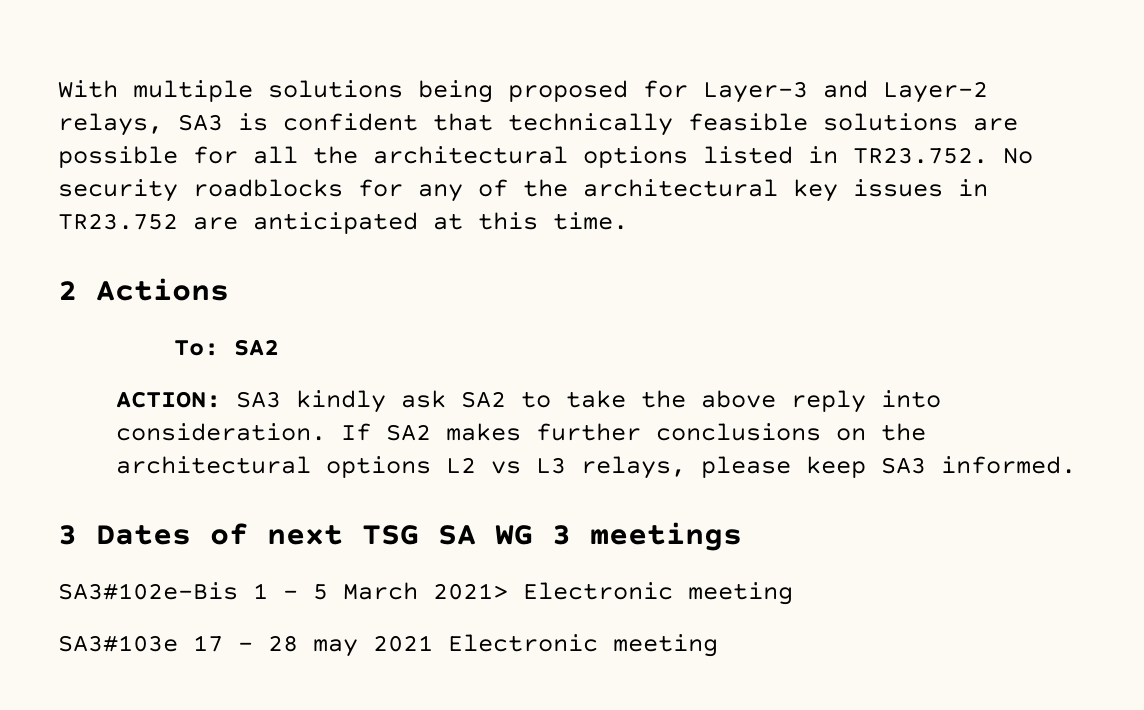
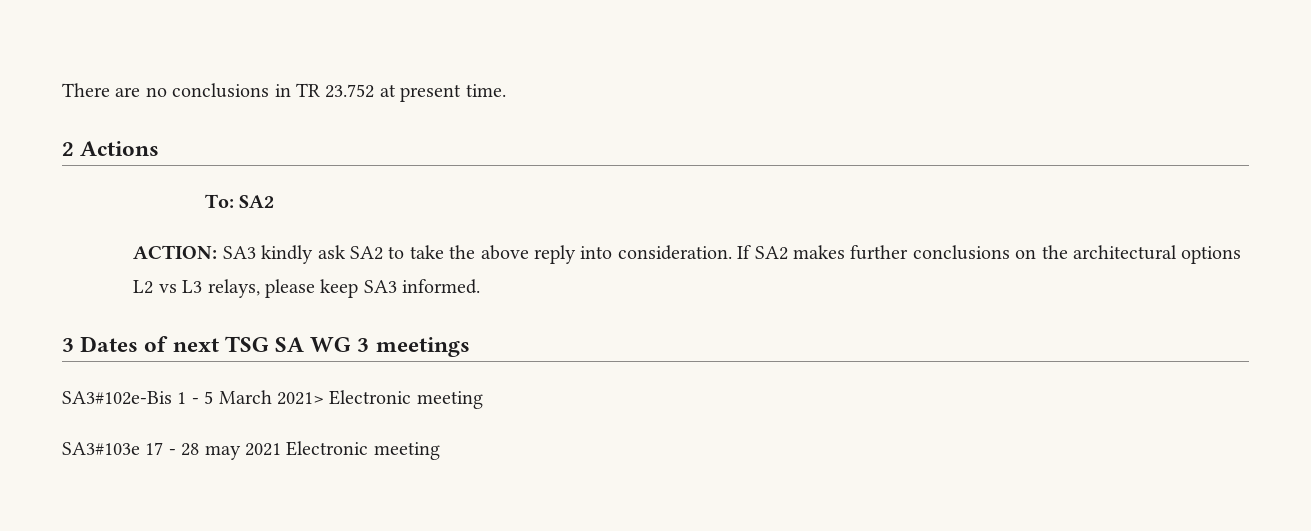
- With multiple solutions being proposed for Layer-3 and Layer-2 relays, SA3 is confident that technically feasible solutions are possible for all the architectural options listed in TR23.752. No security roadblocks for any of the architectural key issues in TR23.752 are anticipated at this time.
+ There are no conclusions in TR 23.752 at present time.

